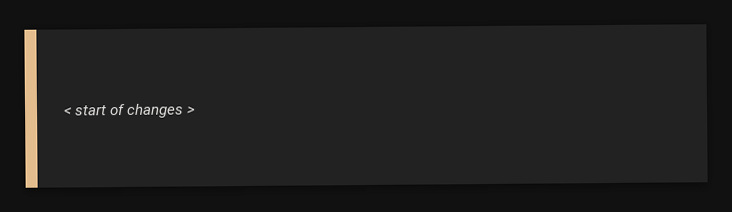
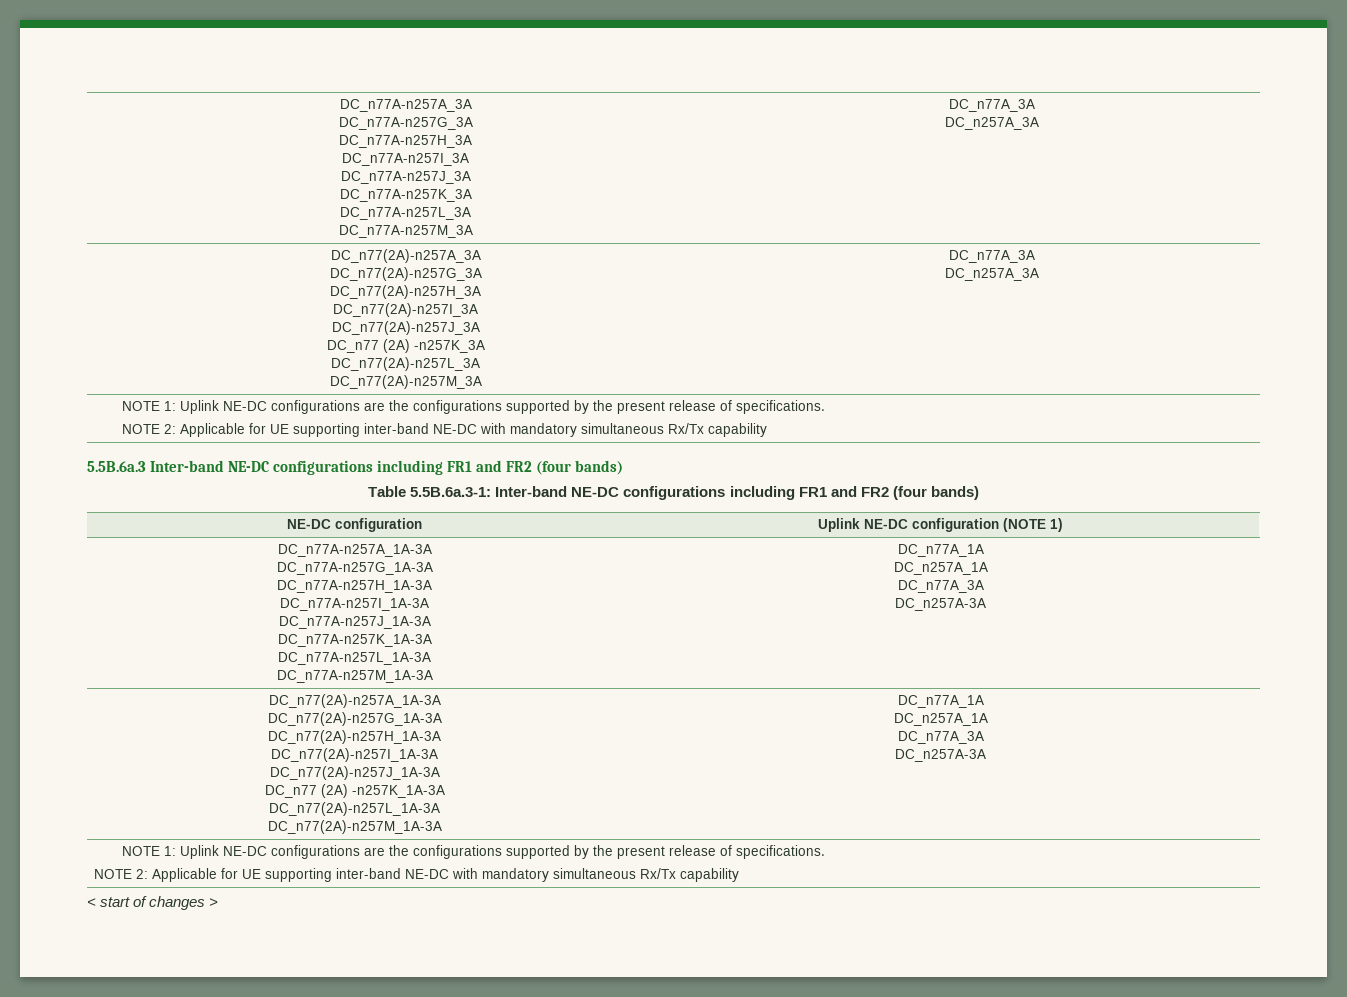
+ DC_n77A-n257A_3A
+ DC_n77A-n257G_3A
+ DC_n77A-n257H_3A
+ DC_n77A-n257I_3A
+ DC_n77A-n257J_3A
+ DC_n77A-n257K_3A
+ DC_n77A-n257L_3A
+ DC_n77A-n257M_3A | DC_n77A_3A
+ DC_n257A_3A
+ DC_n77(2A)-n257A_3A
+ DC_n77(2A)-n257G_3A
+ DC_n77(2A)-n257H_3A
+ DC_n77(2A)-n257I_3A
+ DC_n77(2A)-n257J_3A
+ DC_n77 (2A) -n257K_3A
+ DC_n77(2A)-n257L_3A
+ DC_n77(2A)-n257M_3A | DC_n77A_3A
+ DC_n257A_3A
+ NOTE 1: Uplink NE-DC configurations are the configurations supported by the present release of specifications.
+ NOTE 2: Applicable for UE supporting inter-band NE-DC with mandatory simultaneous Rx/Tx capability
+ 5.5B.6a.3 Inter-band NE-DC configurations including FR1 and FR2 (four bands)
+ Table 5.5B.6a.3-1: Inter-band NE-DC configurations including FR1 and FR2 (four bands)
+ NE-DC configuration | Uplink NE-DC configuration (NOTE 1)
+ DC_n77A-n257A_1A-3A
+ DC_n77A-n257G_1A-3A
+ DC_n77A-n257H_1A-3A
+ DC_n77A-n257I_1A-3A
+ DC_n77A-n257J_1A-3A
+ DC_n77A-n257K_1A-3A
+ DC_n77A-n257L_1A-3A
+ DC_n77A-n257M_1A-3A | DC_n77A_1A
+ DC_n257A_1A
+ DC_n77A_3A
+ DC_n257A-3A
+ DC_n77(2A)-n257A_1A-3A
+ DC_n77(2A)-n257G_1A-3A
+ DC_n77(2A)-n257H_1A-3A
+ DC_n77(2A)-n257I_1A-3A
+ DC_n77(2A)-n257J_1A-3A
+ DC_n77 (2A) -n257K_1A-3A
+ DC_n77(2A)-n257L_1A-3A
+ DC_n77(2A)-n257M_1A-3A | DC_n77A_1A
+ DC_n257A_1A
+ DC_n77A_3A
+ DC_n257A-3A
+ NOTE 1: Uplink NE-DC configurations are the configurations supported by the present release of specifications.
+ NOTE 2: Applicable for UE supporting inter-band NE-DC with mandatory simultaneous Rx/Tx capability

